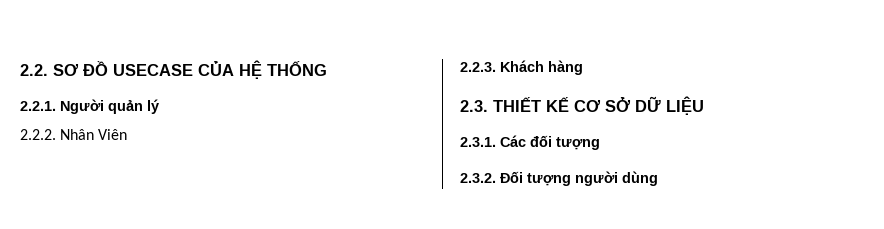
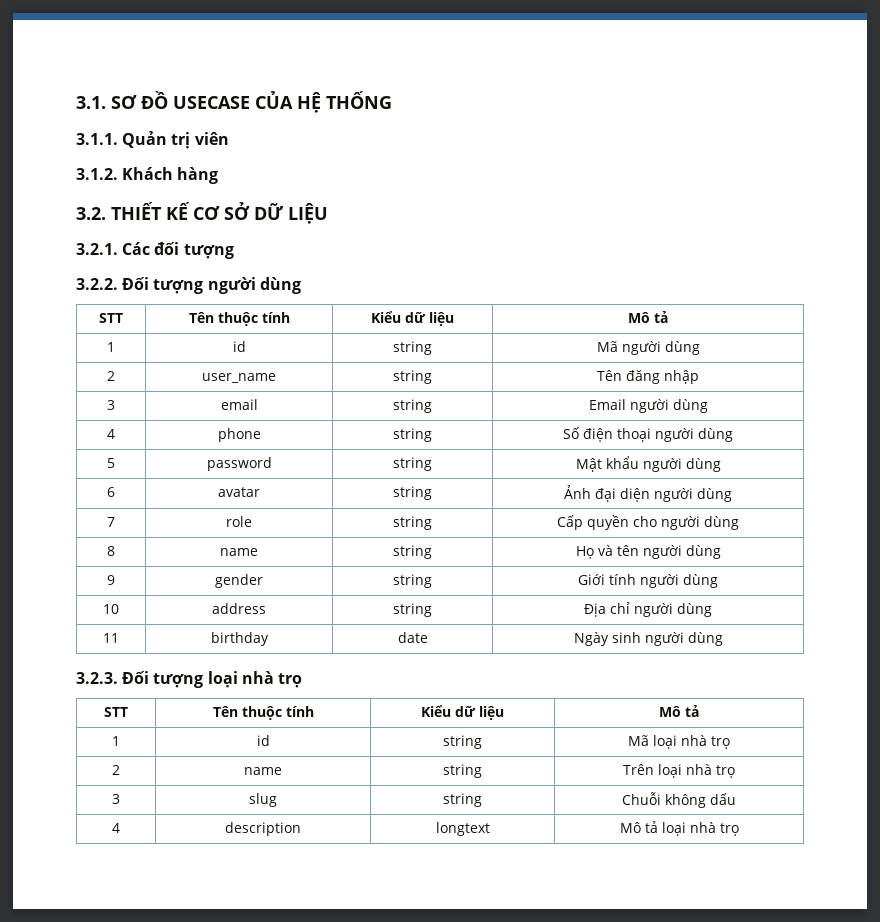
- 2.2. SƠ ĐỒ USECASE CỦA HỆ THỐNG
+ 3.1. SƠ ĐỒ USECASE CỦA HỆ THỐNG
- 2.2.1. Người quản lý
- 2.2.2. Nhân Viên
- 2.2.3. Khách hàng
+ 3.1.1. Quản trị viên
+ 3.1.2. Khách hàng
- 2.3. THIẾT KẾ CƠ SỞ DỮ LIỆU
+ 3.2. THIẾT KẾ CƠ SỞ DỮ LIỆU
- 2.3.1. Các đối tượng
+ 3.2.1. Các đối tượng
- 2.3.2. Đối tượng người dùng
+ 3.2.2. Đối tượng người dùng
+ STT | Tên thuộc tính | Kiểu dữ liệu | Mô tả
+ 1 | id | string | Mã người dùng
+ 2 | user_name | string | Tên đăng nhập
+ 3 | email | string | Email người dùng
+ 4 | phone | string | Số điện thoại người dùng
+ 5 | password | string | Mật khẩu người dùng
+ 6 | avatar | string | Ảnh đại diện người dùng
+ 7 | role | string | Cấp quyền cho người dùng
+ 8 | name | string | Họ và tên người dùng
+ 9 | gender | string | Giới tính người dùng
+ 10 | address | string | Địa chỉ người dùng
+ 11 | birthday | date | Ngày sinh người dùng
+ 3.2.3. Đối tượng loại nhà trọ
+ STT | Tên thuộc tính | Kiểu dữ liệu | Mô tả
+ 1 | id | string | Mã loại nhà trọ
+ 2 | name | string | Trên loại nhà trọ
+ 3 | slug | string | Chuỗi không dấu
+ 4 | description | longtext | Mô tả loại nhà trọ

